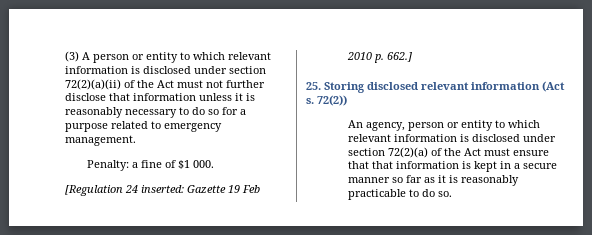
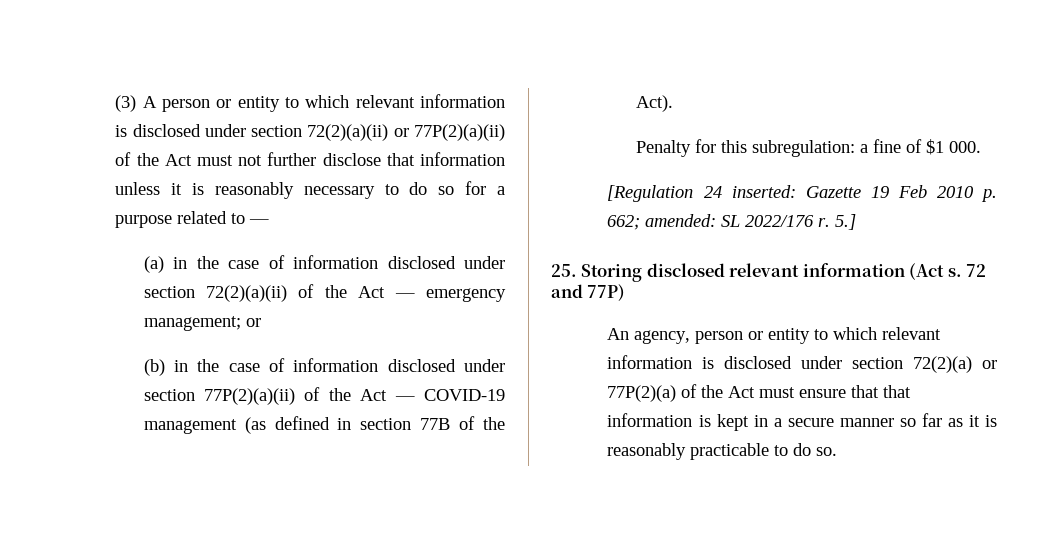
- (3) A person or entity to which relevant information is disclosed under section 72(2)(a)(ii) of the Act must not further disclose that information unless it is reasonably necessary to do so for a purpose related to emergency management.
- Penalty: a fine of $1 000.
+ (3) A person or entity to which relevant information is disclosed under section 72(2)(a)(ii) or 77P(2)(a)(ii) of the Act must not further disclose that information unless it is reasonably necessary to do so for a purpose related to —
+ (a) in the case of information disclosed under section 72(2)(a)(ii) of the Act — emergency management; or
+ (b) in the case of information disclosed under section 77P(2)(a)(ii) of the Act — COVID-19 management (as defined in section 77B of the Act).
+ Penalty for this subregulation: a fine of $1 000.
- [Regulation 24 inserted: Gazette 19 Feb 2010 p. 662.]
+ [Regulation 24 inserted: Gazette 19 Feb 2010 p. 662; amended: SL 2022/176 r. 5.]
- 72(2))
+ 72 and 77P)
- An agency, person or entity to which relevant information is disclosed under section 72(2)(a) of the Act must ensure that that information is kept in a secure manner so far as it is reasonably practicable to do so.
+ An agency, person or entity to which relevant information is disclosed under section 72(2)(a) or 77P(2)(a) of the Act must ensure that that information is kept in a secure manner so far as it is reasonably practicable to do so.

